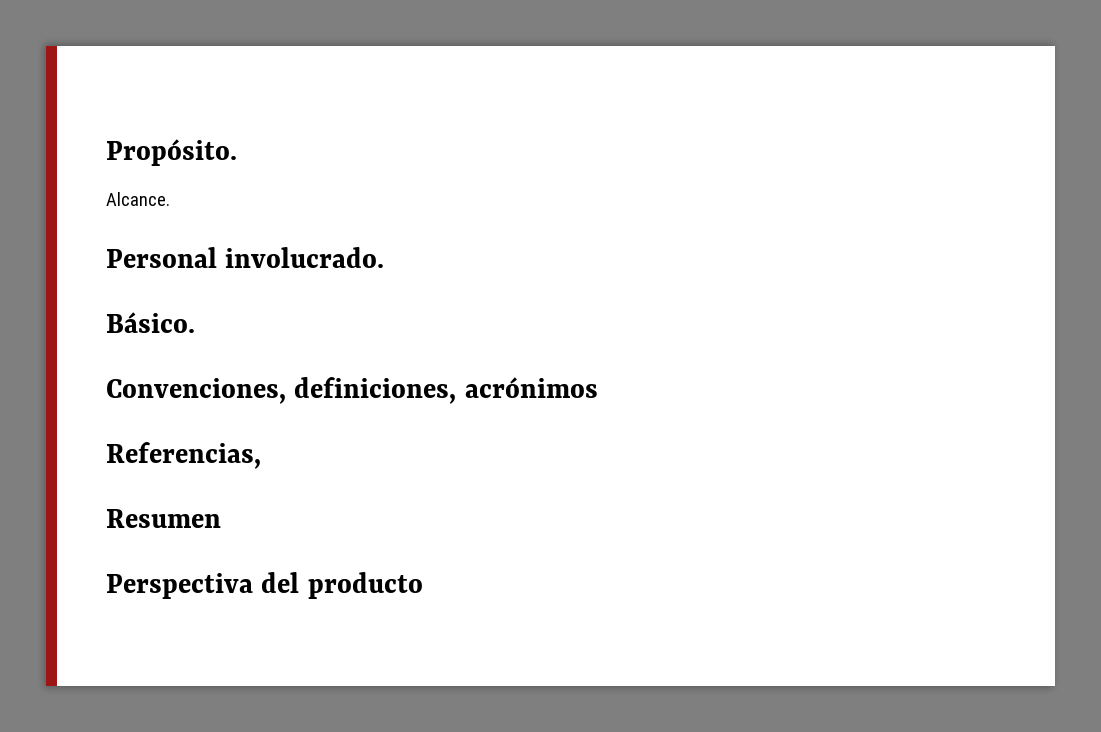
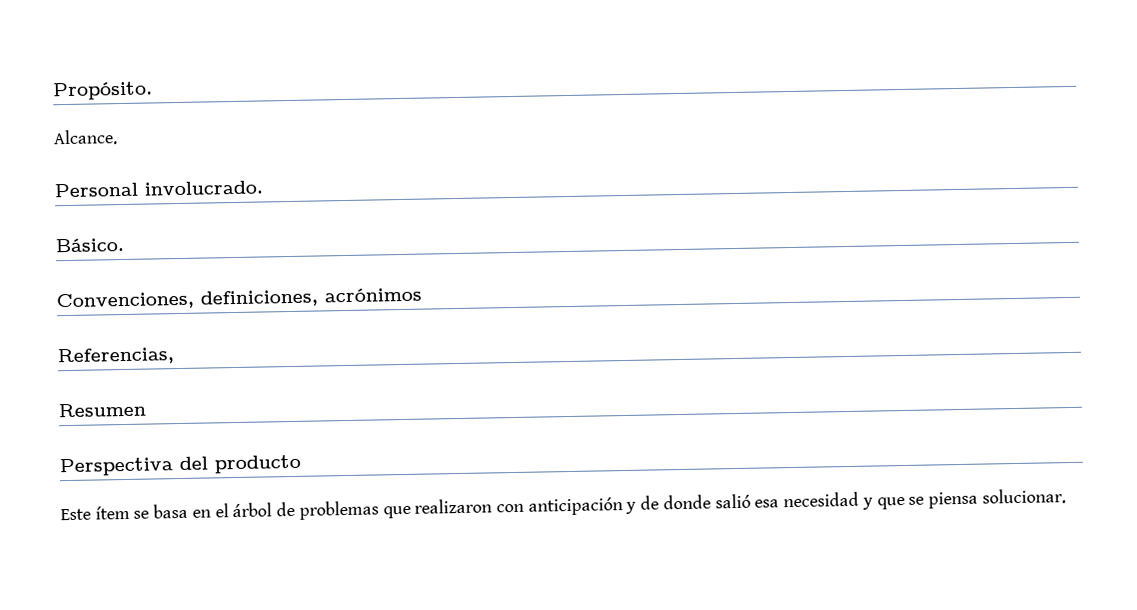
+ Este ítem se basa en el árbol de problemas que realizaron con anticipación y de donde salió esa necesidad y que se piensa solucionar.

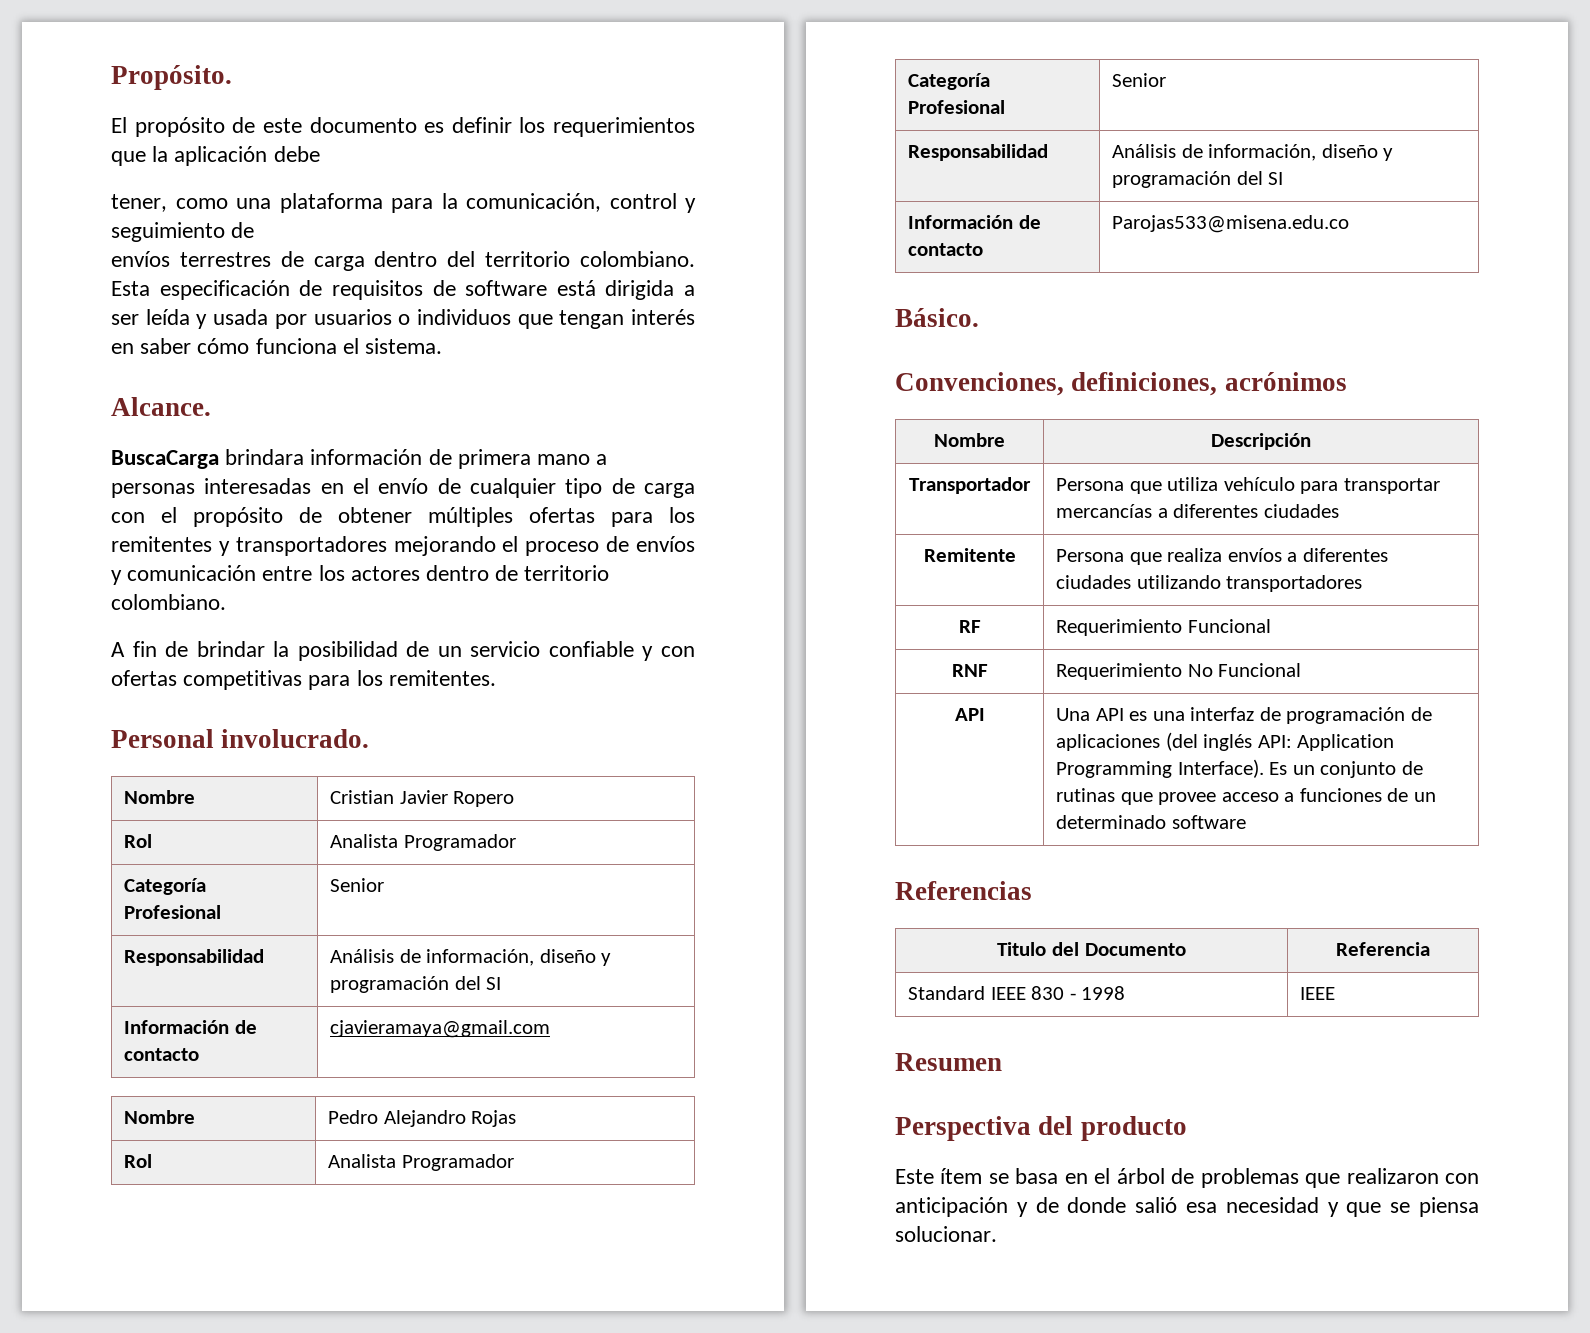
+ El propósito de este documento es definir los requerimientos que la aplicación debe
+ tener, como una plataforma para la comunicación, control y seguimiento de
+ envíos terrestres de carga dentro del territorio colombiano. Esta especificación de requisitos de software está dirigida a ser leída y usada por usuarios o individuos que tengan interés en saber cómo funciona el sistema.
  Alcance.
+ BuscaCarga brindara información de primera mano a personas interesadas en el envío de cualquier tipo de carga con el propósito de obtener múltiples ofertas para los remitentes y transportadores mejorando el proceso de envíos y comunicación entre los actores dentro de territorio colombiano.
+ A fin de brindar la posibilidad de un servicio confiable y con ofertas competitivas para los remitentes.
  Personal involucrado.
+ Nombre | Cristian Javier Ropero
+ Rol | Analista Programador
+ Categoría Profesional | Senior
+ Responsabilidad | Análisis de información, diseño y programación del SI
+ Información de contacto | cjavieramaya@gmail.com
+ Nombre | Pedro Alejandro Rojas
+ Rol | Analista Programador
+ Categoría Profesional | Senior
+ Responsabilidad | Análisis de información, diseño y programación del SI
+ Información de contacto | Parojas533@misena.edu.co
  Básico.
  Convenciones, definiciones, acrónimos
- Referencias,
+ Nombre | Descripción
+ Transportador | Persona que utiliza vehículo para transportar mercancías a diferentes ciudades
+ Remitente | Persona que realiza envíos a diferentes ciudades utilizando transportadores
+ RF | Requerimiento Funcional
+ RNF | Requerimiento No Funcional
+ API | Una API es una interfaz de programación de aplicaciones (del inglés API: Application Programming Interface). Es un conjunto de rutinas que provee acceso a funciones de un determinado software
+ Referencias
+ Titulo del Documento | Referencia
+ Standard IEEE 830 - 1998 | IEEE

